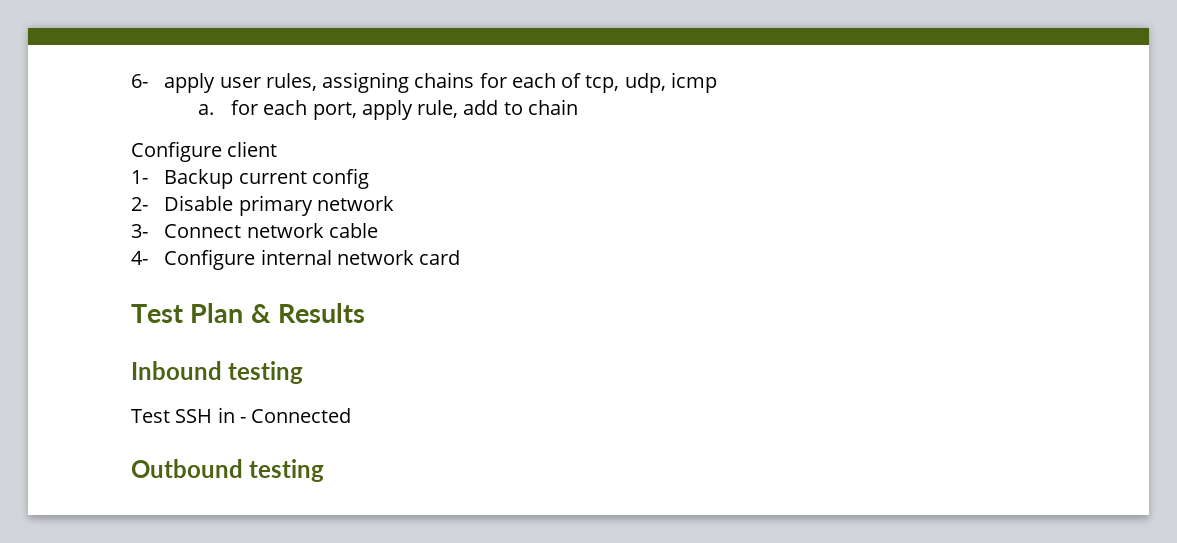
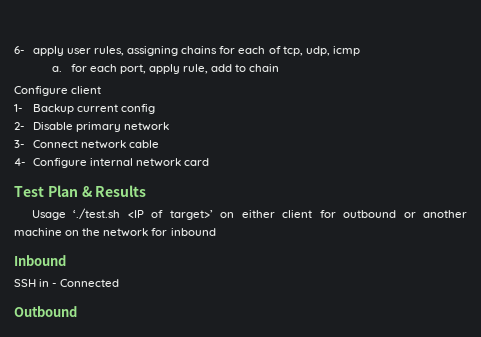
+ Usage ‘./test.sh <IP of target>’ on either client for outbound or another machine on the network for inbound
- Inbound testing
- Test SSH in - Connected
+ Inbound
+ SSH in - Connected
- Outbound testing
+ Outbound

